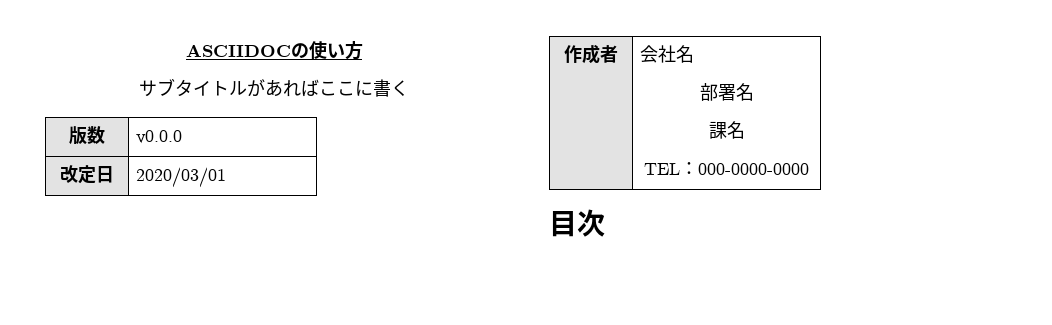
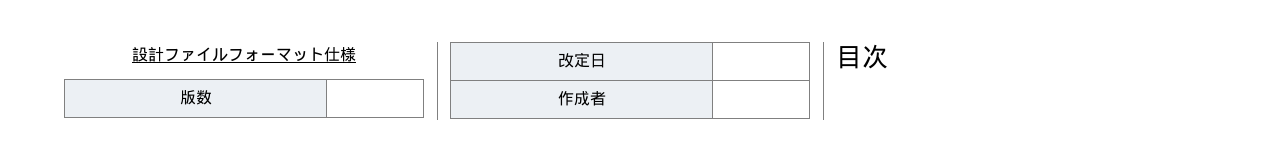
- ASCIIDOCの使い方
- サブタイトルがあればここに書く
+ 設計ファイルフォーマット仕様
- 版数 | v0.0.0
+ 版数 |
- 改定日 | 2020/03/01
+ 改定日 |
- 作成者 | 会社名
- 部署名
- 課名
- TEL：000-0000-0000
+ 作成者 |

